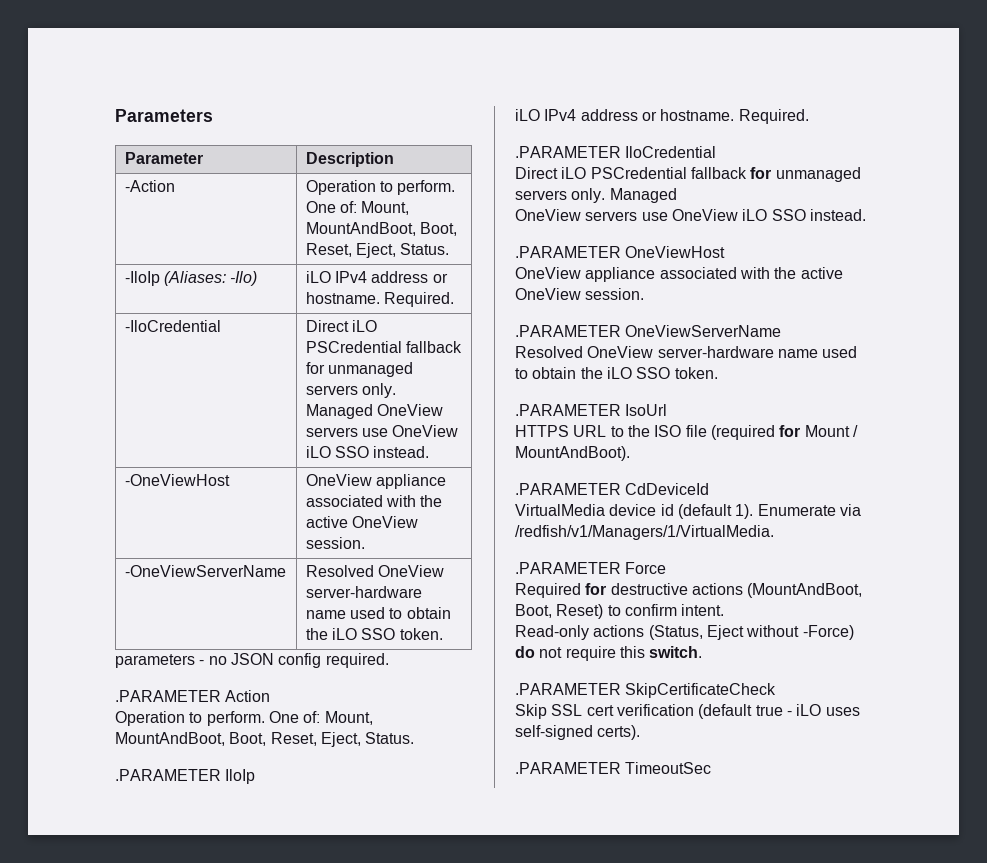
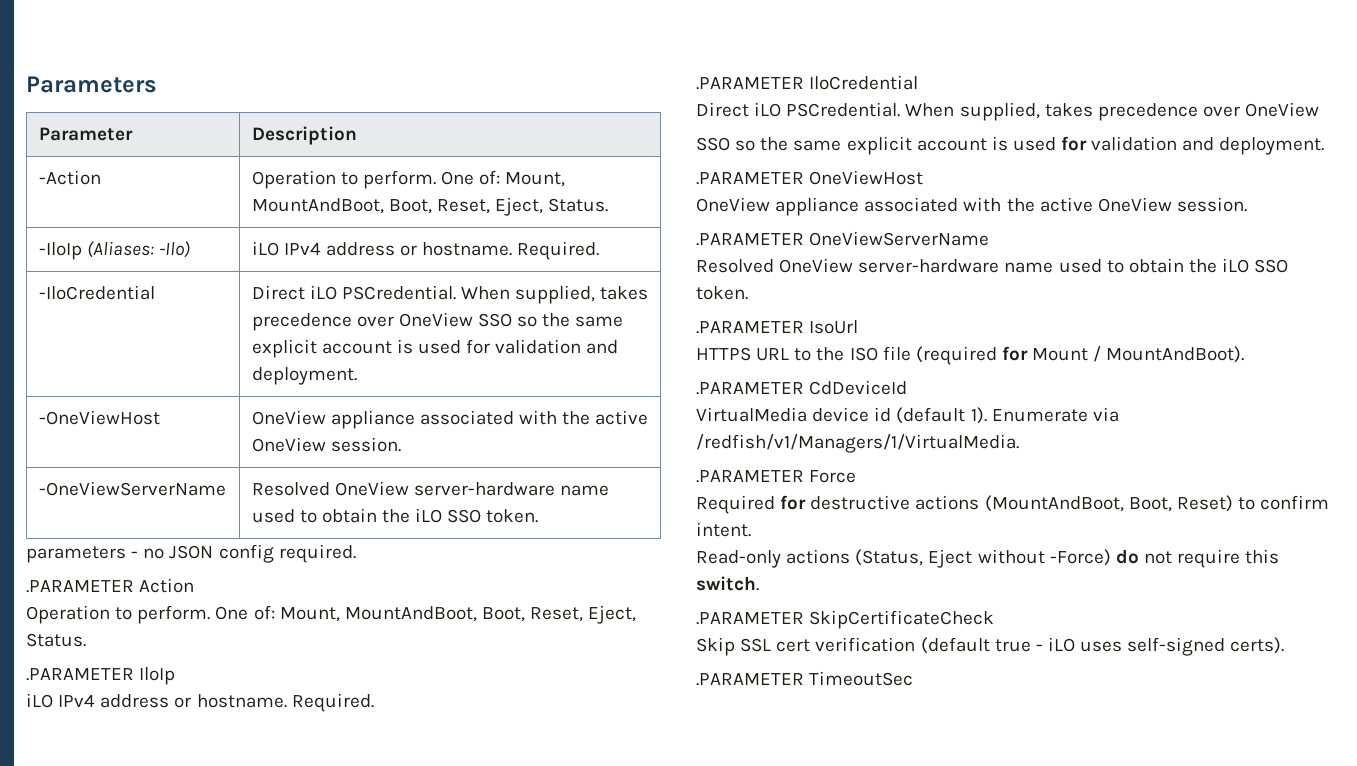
- -IloCredential | Direct iLO PSCredential fallback for unmanaged servers only. Managed OneView servers use OneView iLO SSO instead.
+ -IloCredential | Direct iLO PSCredential. When supplied, takes precedence over OneView SSO so the same explicit account is used for validation and deployment.
  .PARAMETER IloCredential
- Direct iLO PSCredential fallback for unmanaged servers only. Managed
- OneView servers use OneView iLO SSO instead.
+ Direct iLO PSCredential. When supplied, takes precedence over OneView
+ SSO so the same explicit account is used for validation and deployment.

